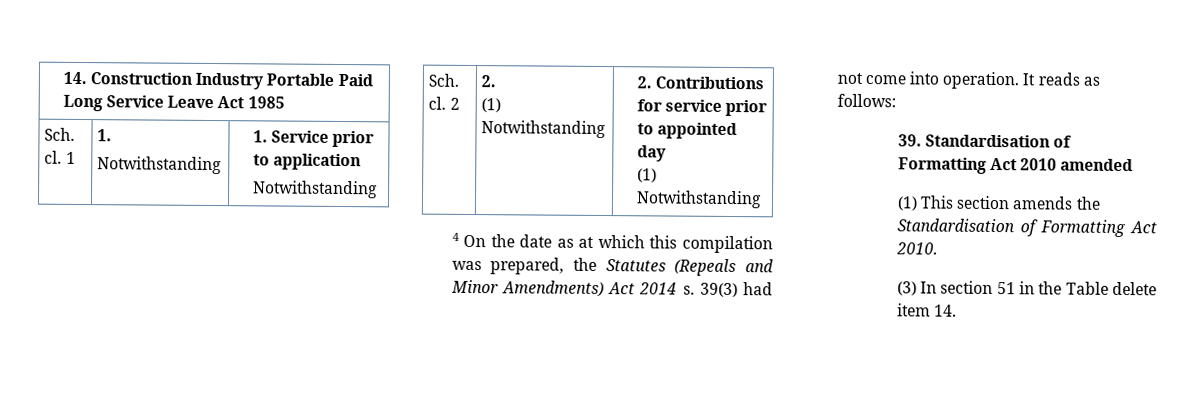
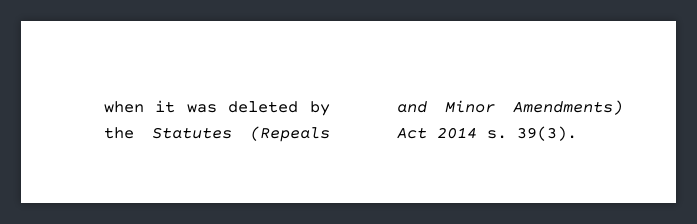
- 14. Construction Industry Portable Paid Long Service Leave Act 1985
- Sch. cl. 1 | 1.
- Notwithstanding | 1. Service prior to application
- Notwithstanding
- Sch. cl. 2 | 2.
- (1) Notwithstanding | 2. Contributions for service prior to appointed day
- (1) Notwithstanding
- 4 On the date as at which this compilation was prepared, the Statutes (Repeals and Minor Amendments) Act 2014 s.
+ when it was deleted by the Statutes (Repeals and Minor Amendments) Act 2014 s.
- 39(3) had not come into operation. It reads as follows:
- 39. Standardisation of Formatting Act 2010 amended
- (1) This section amends the Standardisation of Formatting Act 2010.
- (3) In section 51 in the Table delete item 14.
+ 39(3).

